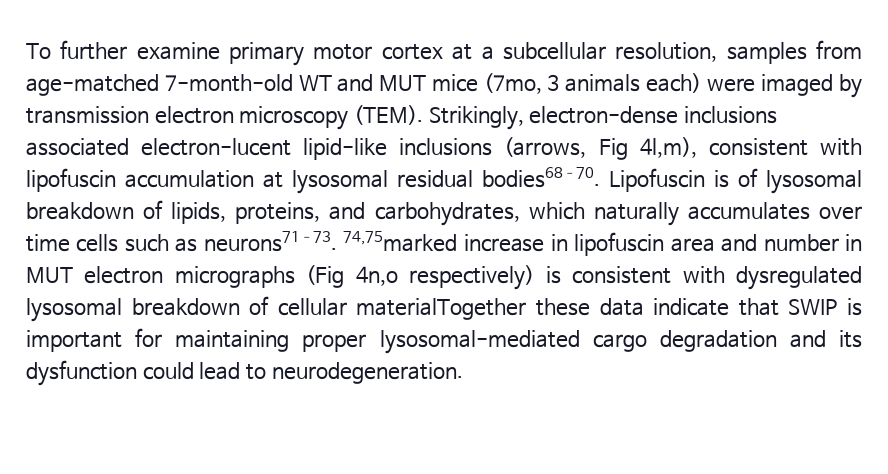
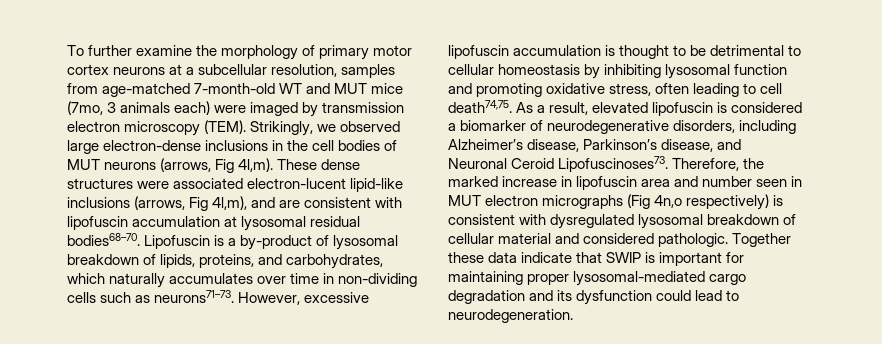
- To further examine primary motor cortex at a subcellular resolution, samples from age-matched 7-month-old WT and MUT mice (7mo, 3 animals each) were imaged by transmission electron microscopy (TEM).
+ To further examine the morphology of primary motor cortex neurons at a subcellular resolution, samples from age-matched 7-month-old WT and MUT mice (7mo, 3 animals each) were imaged by transmission electron microscopy (TEM).
- Strikingly, electron-dense inclusions associated electron-lucent lipid-like inclusions (arrows, Fig 4l,m), consistent with lipofuscin accumulation at lysosomal residual bodies68–70.
+ Strikingly, we observed large electron-dense inclusions in the cell bodies of MUT neurons (arrows, Fig 4l,m). These dense structures were associated electron-lucent lipid-like inclusions (arrows, Fig 4l,m), and are consistent with lipofuscin accumulation at lysosomal residual bodies68–70.
- Lipofuscin is of lysosomal breakdown of lipids, proteins, and carbohydrates, which naturally accumulates over time cells such as neurons71–73.
+ Lipofuscin is a by-product of lysosomal breakdown of lipids, proteins, and carbohydrates, which naturally accumulates over time in non-dividing cells such as neurons71–73.
- 74,75marked increase in lipofuscin area and number in MUT electron micrographs (Fig 4n,o respectively) is consistent with dysregulated lysosomal breakdown of cellular materialTogether these data indicate that SWIP is important for maintaining proper lysosomal-mediated cargo degradation and its dysfunction could lead to neurodegeneration.
+ However, excessive lipofuscin accumulation is thought to be detrimental to cellular homeostasis by inhibiting lysosomal function and promoting oxidative stress, often leading to cell death74,75. As a result, elevated lipofuscin is considered a biomarker of neurodegenerative disorders, including Alzheimer’s disease, Parkinson’s disease, and Neuronal Ceroid Lipofuscinoses73. Therefore, the marked increase in lipofuscin area and number seen in MUT electron micrographs (Fig 4n,o respectively) is consistent with dysregulated lysosomal breakdown of cellular material and considered pathologic. Together these data indicate that SWIP is important for maintaining proper lysosomal-mediated cargo degradation and its dysfunction could lead to neurodegeneration.

